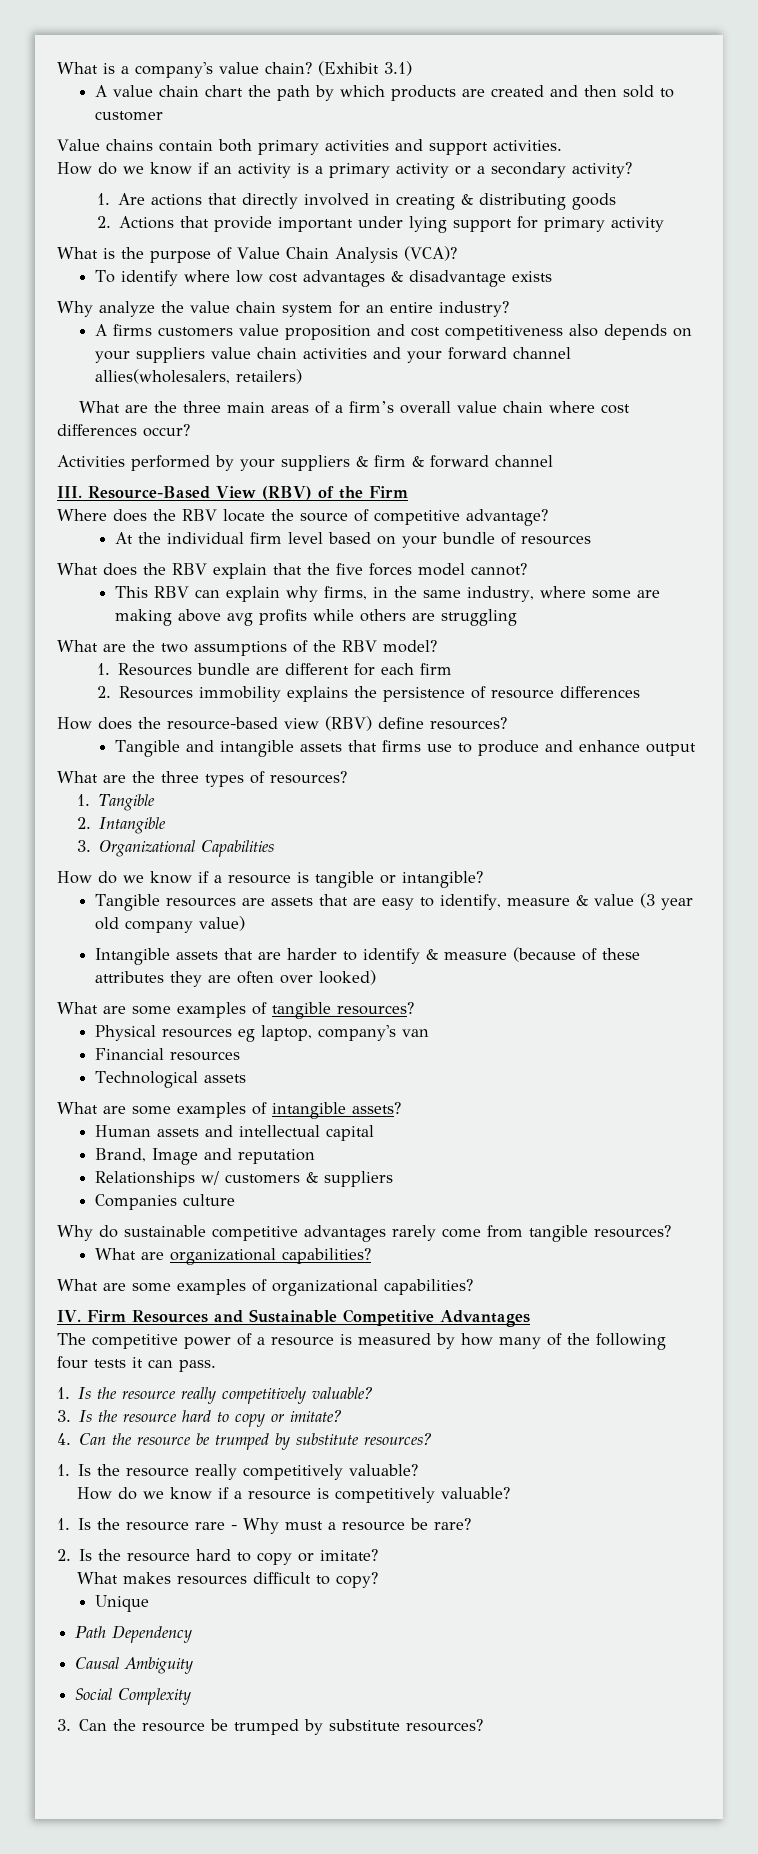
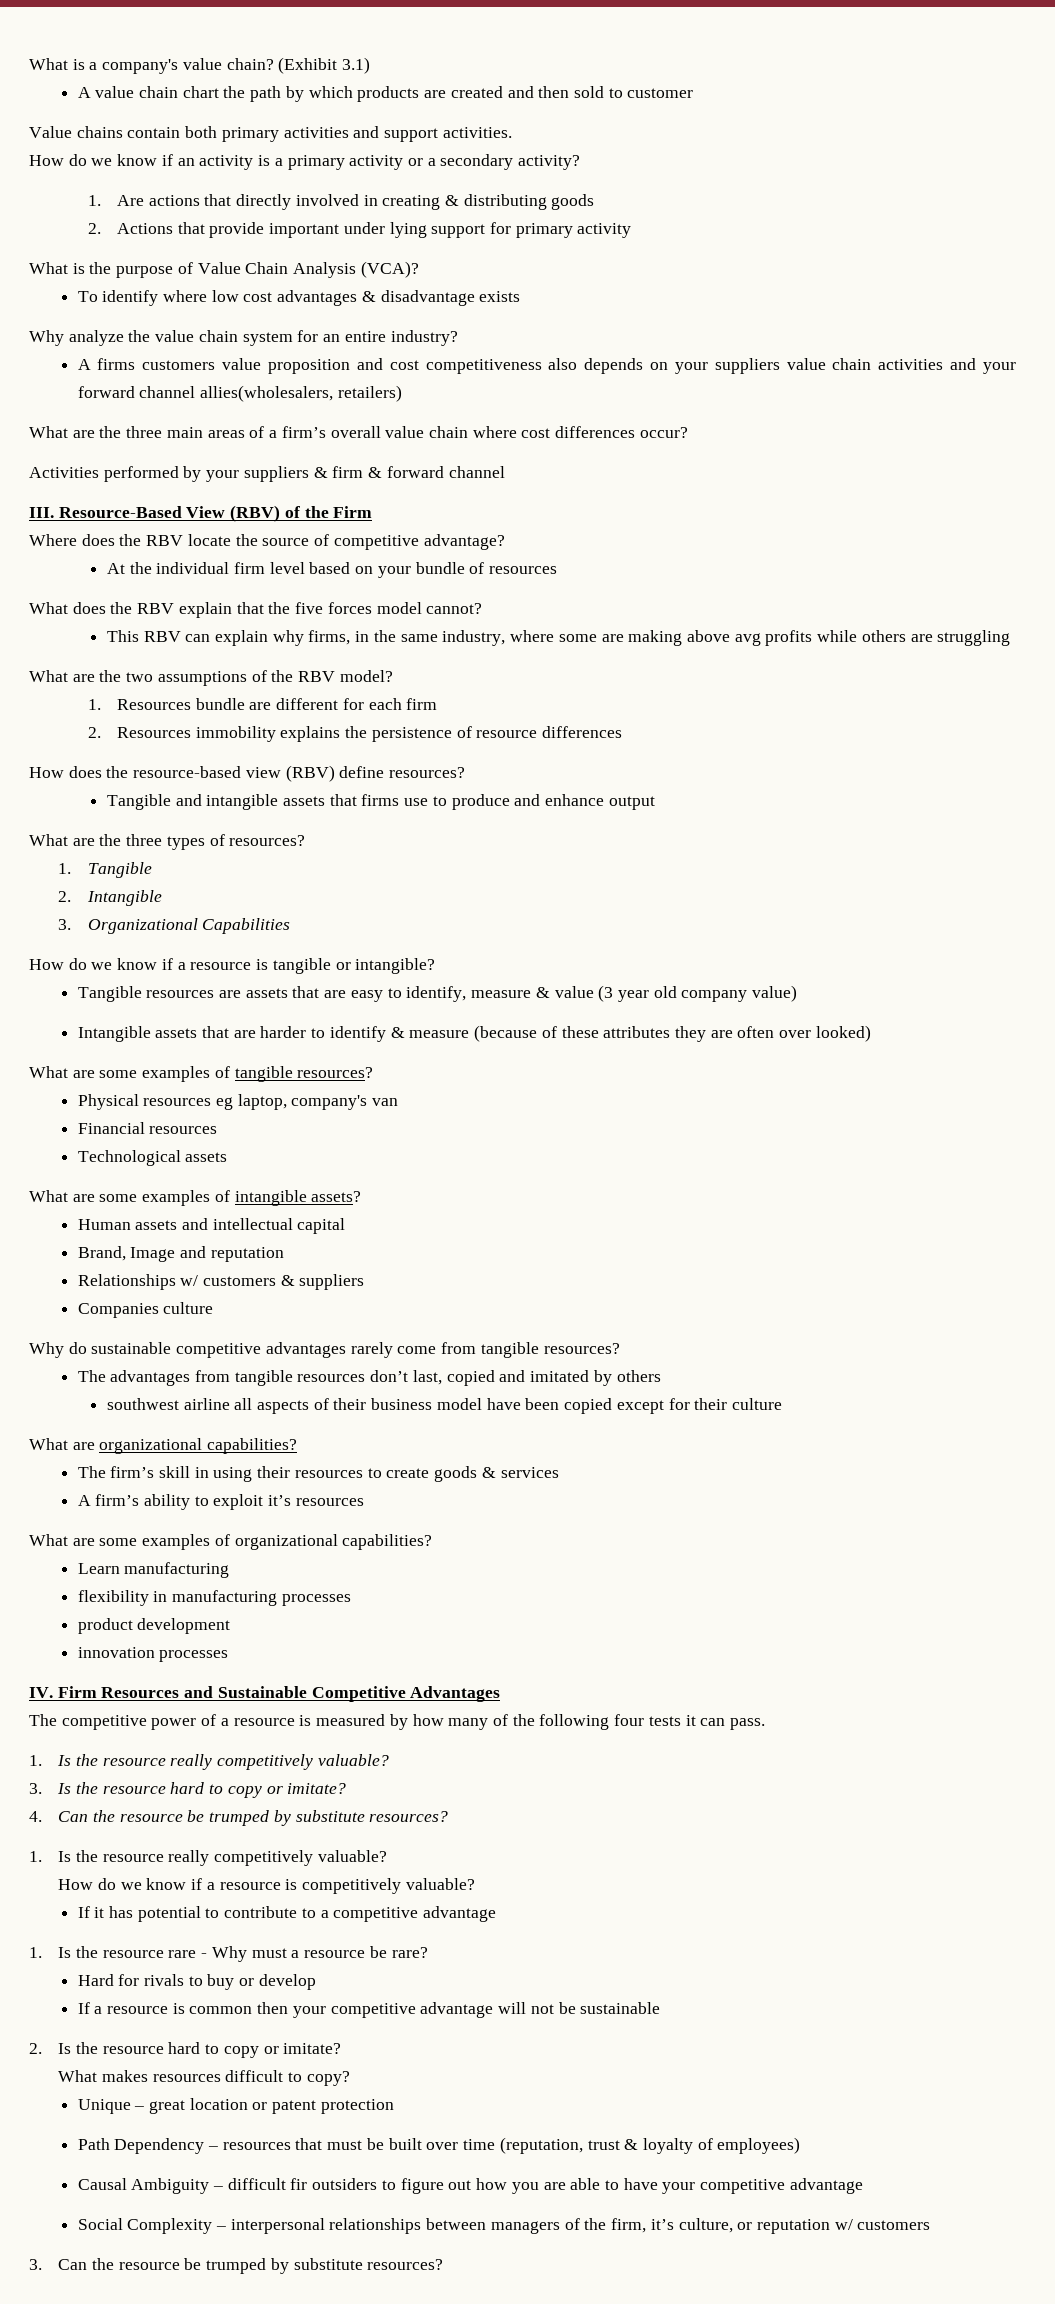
+ The advantages from tangible resources don’t last, copied and imitated by others
+ southwest airline all aspects of their business model have been copied except for their culture
  What are organizational capabilities?
+ The firm’s skill in using their resources to create goods & services
+ A firm’s ability to exploit it’s resources
+ Learn manufacturing
+ flexibility in manufacturing processes
+ product development
+ innovation processes
+ If it has potential to contribute to a competitive advantage
+ Hard for rivals to buy or develop
+ If a resource is common then your competitive advantage will not be sustainable
- Unique
- Path Dependency
- Causal Ambiguity
- Social Complexity
+ Unique – great location or patent protection
+ Path Dependency – resources that must be built over time (reputation, trust & loyalty of employees)
+ Causal Ambiguity – difficult fir outsiders to figure out how you are able to have your competitive advantage
+ Social Complexity – interpersonal relationships between managers of the firm, it’s culture, or reputation w/ customers

